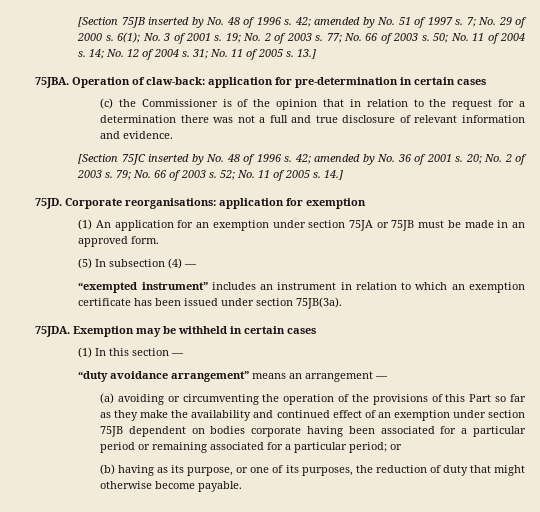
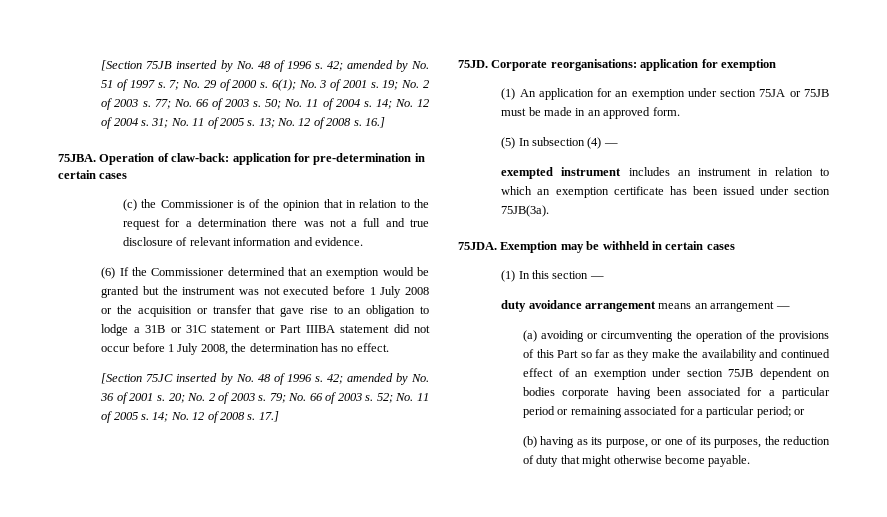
- 13.]
+ 13; No. 12 of 2008 s. 16.]
+ (6) If the Commissioner determined that an exemption would be granted but the instrument was not executed before 1 July 2008 or the acquisition or transfer that gave rise to an obligation to lodge a 31B or 31C statement or Part IIIBA statement did not occur before 1 July 2008, the determination has no effect.
- 14.]
+ 14; No. 12 of 2008 s. 17.]
- “exempted instrument” includes an instrument in relation to which an exemption certificate has been issued under section 75JB(3a).
+ exempted instrument includes an instrument in relation to which an exemption certificate has been issued under section 75JB(3a).
- “duty avoidance arrangement” means an arrangement —
+ duty avoidance arrangement means an arrangement —

